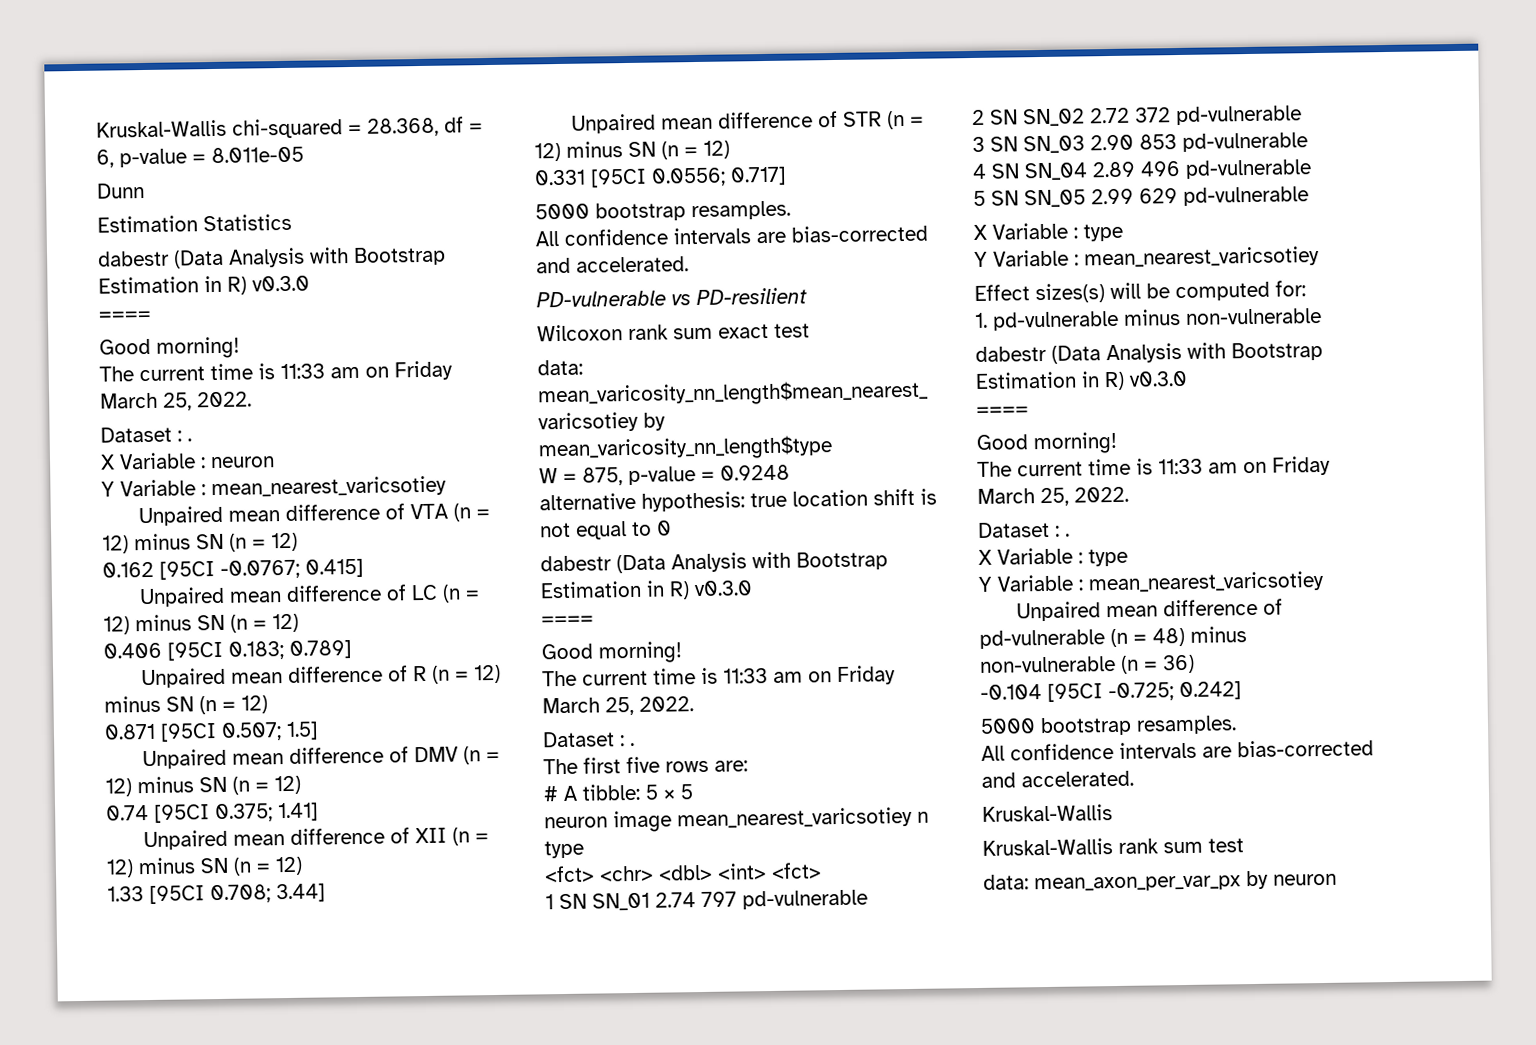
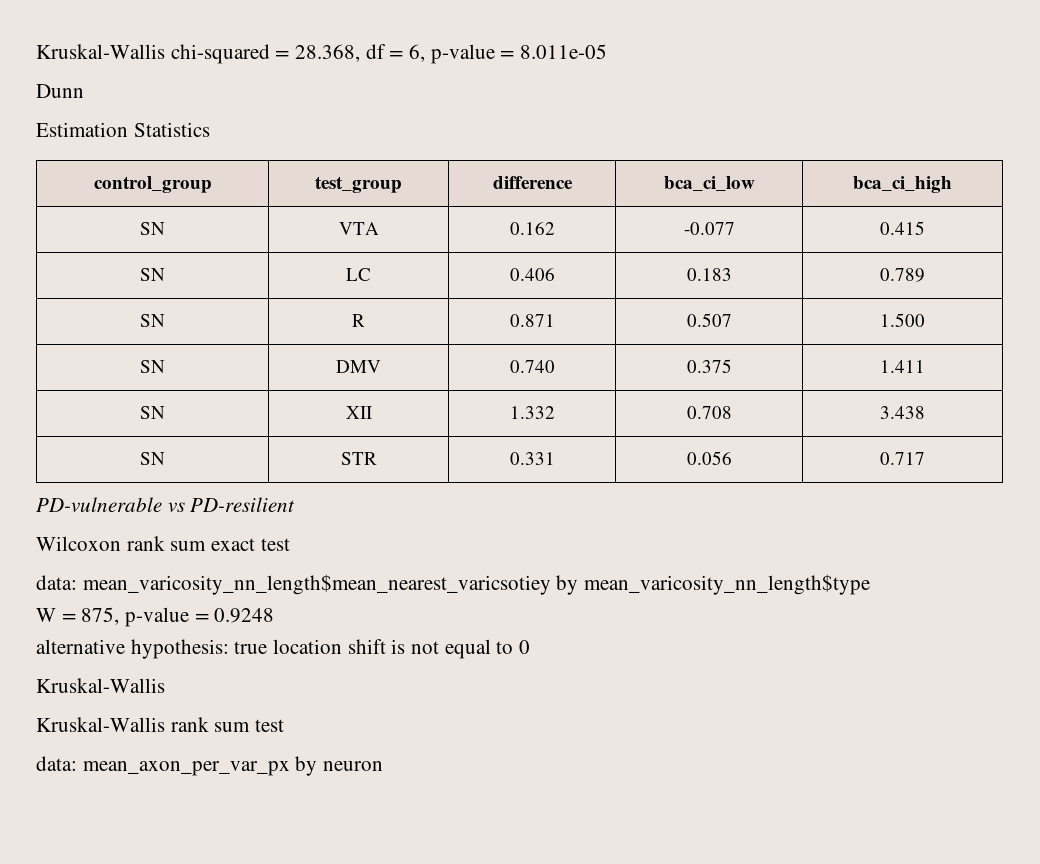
  Estimation Statistics
- dabestr (Data Analysis with Bootstrap Estimation in R) v0.3.0
- ====
- Good morning!
- The current time is 11:33 am on Friday March 25, 2022.
- Dataset : .
- X Variable : neuron
- Y Variable : mean_nearest_varicsotiey
- Unpaired mean difference of VTA (n = 12) minus SN (n = 12)
- 0.162 [95CI -0.0767; 0.415]
- Unpaired mean difference of LC (n = 12) minus SN (n = 12)
- 0.406 [95CI 0.183; 0.789]
- Unpaired mean difference of R (n = 12) minus SN (n = 12)
- 0.871 [95CI 0.507; 1.5]
- Unpaired mean difference of DMV (n = 12) minus SN (n = 12)
- 0.74 [95CI 0.375; 1.41]
- Unpaired mean difference of XII (n = 12) minus SN (n = 12)
- 1.33 [95CI 0.708; 3.44]
- Unpaired mean difference of STR (n = 12) minus SN (n = 12)
- 0.331 [95CI 0.0556; 0.717]
- 5000 bootstrap resamples.
- All confidence intervals are bias-corrected and accelerated.
+ control_group | test_group | difference | bca_ci_low | bca_ci_high
+ SN | VTA | 0.162 | -0.077 | 0.415
+ SN | LC | 0.406 | 0.183 | 0.789
+ SN | R | 0.871 | 0.507 | 1.500
+ SN | DMV | 0.740 | 0.375 | 1.411
+ SN | XII | 1.332 | 0.708 | 3.438
+ SN | STR | 0.331 | 0.056 | 0.717
  alternative hypothesis: true location shift is not equal to 0
- dabestr (Data Analysis with Bootstrap Estimation in R) v0.3.0
- ====
- Good morning!
- The current time is 11:33 am on Friday March 25, 2022.
- Dataset : .
- The first five rows are:
- # A tibble: 5 × 5
- neuron image mean_nearest_varicsotiey n type
- <fct> <chr> <dbl> <int> <fct>
- 1 SN SN_01 2.74 797 pd-vulnerable
- 2 SN SN_02 2.72 372 pd-vulnerable
- 3 SN SN_03 2.90 853 pd-vulnerable
- 4 SN SN_04 2.89 496 pd-vulnerable
- 5 SN SN_05 2.99 629 pd-vulnerable
- X Variable : type
- Y Variable : mean_nearest_varicsotiey
- Effect sizes(s) will be computed for:
- 1. pd-vulnerable minus non-vulnerable
- dabestr (Data Analysis with Bootstrap Estimation in R) v0.3.0
- ====
- Good morning!
- The current time is 11:33 am on Friday March 25, 2022.
- Dataset : .
- X Variable : type
- Y Variable : mean_nearest_varicsotiey
- Unpaired mean difference of pd-vulnerable (n = 48) minus non-vulnerable (n = 36)
- -0.104 [95CI -0.725; 0.242]
- 5000 bootstrap resamples.
- All confidence intervals are bias-corrected and accelerated.

